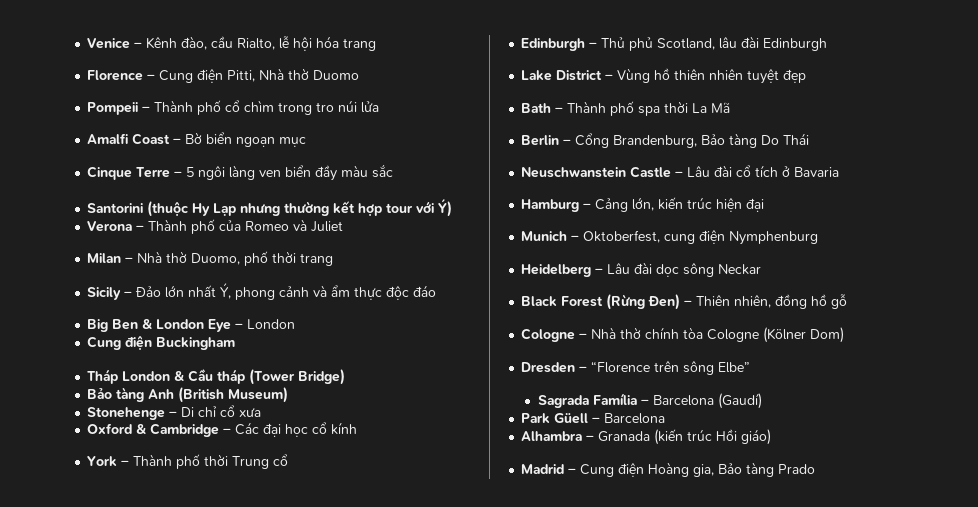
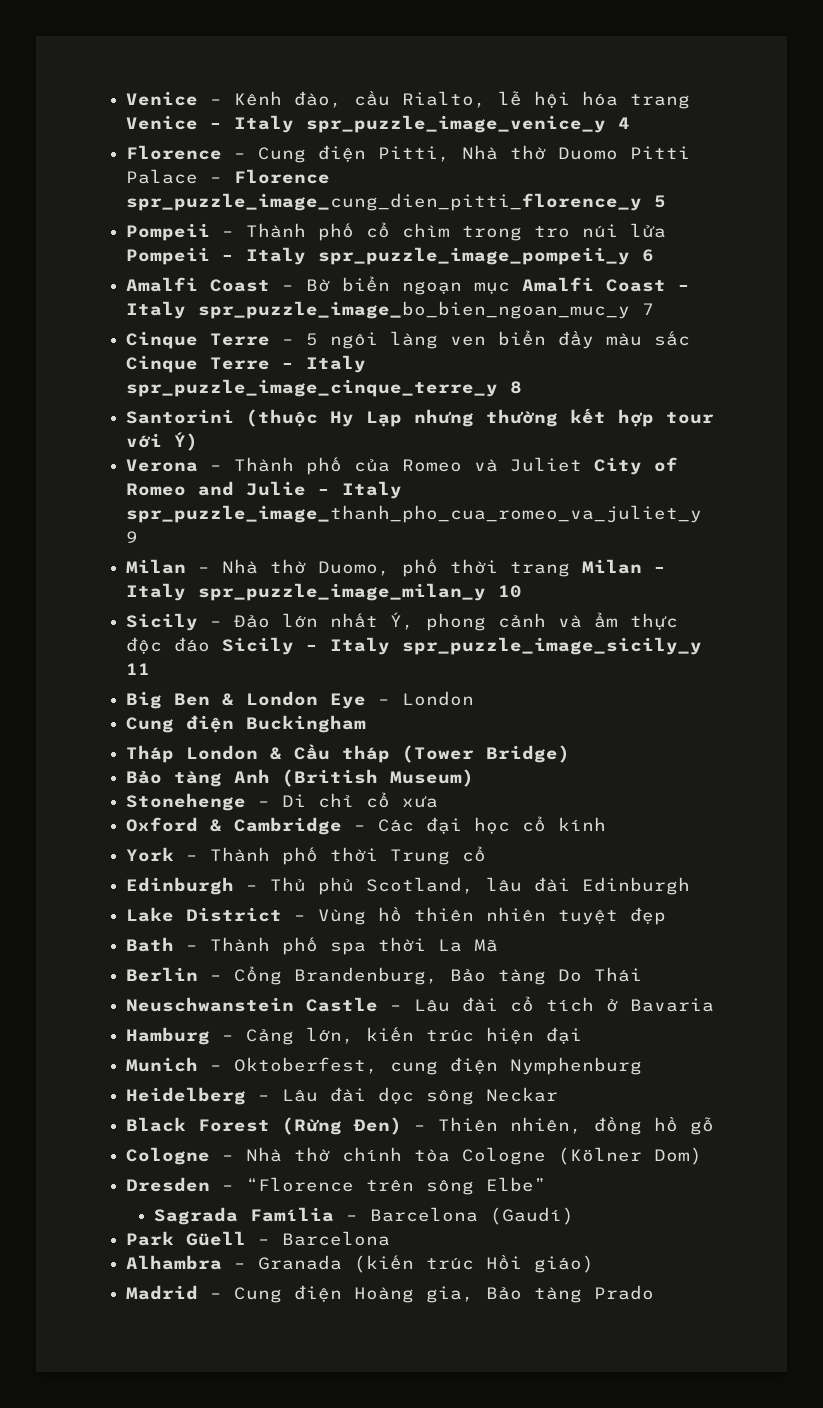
- Venice – Kênh đào, cầu Rialto, lễ hội hóa trang
+ Venice – Kênh đào, cầu Rialto, lễ hội hóa trang Venice – Italy spr_puzzle_image_venice_y 4
- Florence – Cung điện Pitti, Nhà thờ Duomo
+ Florence – Cung điện Pitti, Nhà thờ Duomo Pitti Palace – Florence spr_puzzle_image_cung_dien_pitti_florence_y 5
- Pompeii – Thành phố cổ chìm trong tro núi lửa
+ Pompeii – Thành phố cổ chìm trong tro núi lửa Pompeii – Italy spr_puzzle_image_pompeii_y 6
- Amalfi Coast – Bờ biển ngoạn mục
+ Amalfi Coast – Bờ biển ngoạn mục Amalfi Coast – Italy spr_puzzle_image_bo_bien_ngoan_muc_y 7
- Cinque Terre – 5 ngôi làng ven biển đầy màu sắc
+ Cinque Terre – 5 ngôi làng ven biển đầy màu sắc Cinque Terre – Italy spr_puzzle_image_cinque_terre_y 8
- Verona – Thành phố của Romeo và Juliet
+ Verona – Thành phố của Romeo và Juliet City of Romeo and Julie – Italy spr_puzzle_image_thanh_pho_cua_romeo_va_juliet_y 9
- Milan – Nhà thờ Duomo, phố thời trang
+ Milan – Nhà thờ Duomo, phố thời trang Milan – Italy spr_puzzle_image_milan_y 10
- Sicily – Đảo lớn nhất Ý, phong cảnh và ẩm thực độc đáo
+ Sicily – Đảo lớn nhất Ý, phong cảnh và ẩm thực độc đáo Sicily – Italy spr_puzzle_image_sicily_y 11

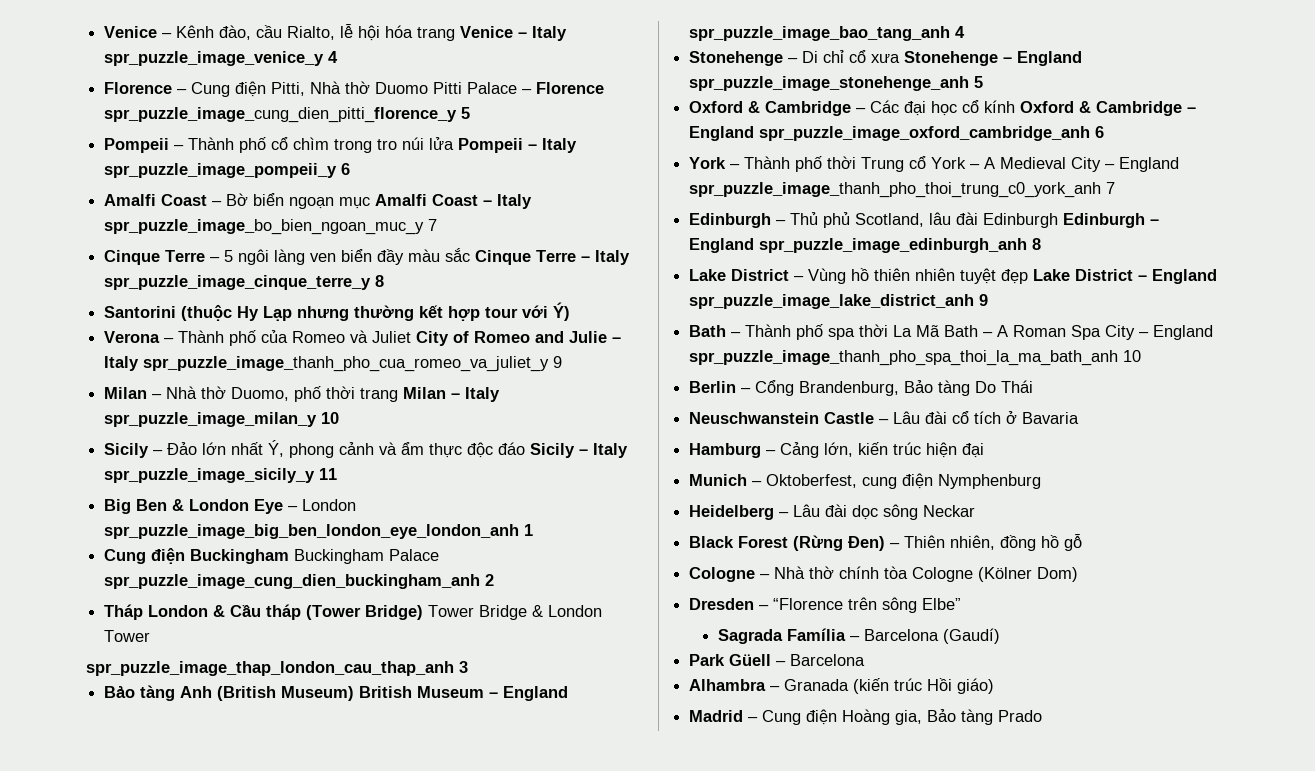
- Big Ben & London Eye – London
+ Big Ben & London Eye – London spr_puzzle_image_big_ben_london_eye_london_anh 1
- Cung điện Buckingham
+ Cung điện Buckingham Buckingham Palace spr_puzzle_image_cung_dien_buckingham_anh 2
- Tháp London & Cầu tháp (Tower Bridge)
+ Tháp London & Cầu tháp (Tower Bridge) Tower Bridge & London Tower
+ spr_puzzle_image_thap_london_cau_thap_anh 3
- Bảo tàng Anh (British Museum)
+ Bảo tàng Anh (British Museum) British Museum – England spr_puzzle_image_bao_tang_anh 4
- Stonehenge – Di chỉ cổ xưa
+ Stonehenge – Di chỉ cổ xưa Stonehenge – England spr_puzzle_image_stonehenge_anh 5
- Oxford & Cambridge – Các đại học cổ kính
+ Oxford & Cambridge – Các đại học cổ kính Oxford & Cambridge – England spr_puzzle_image_oxford_cambridge_anh 6
- York – Thành phố thời Trung cổ
+ York – Thành phố thời Trung cổ York – A Medieval City – England spr_puzzle_image_thanh_pho_thoi_trung_c0_york_anh 7
- Edinburgh – Thủ phủ Scotland, lâu đài Edinburgh
+ Edinburgh – Thủ phủ Scotland, lâu đài Edinburgh Edinburgh – England spr_puzzle_image_edinburgh_anh 8
- Lake District – Vùng hồ thiên nhiên tuyệt đẹp
+ Lake District – Vùng hồ thiên nhiên tuyệt đẹp Lake District – England spr_puzzle_image_lake_district_anh 9
- Bath – Thành phố spa thời La Mã
+ Bath – Thành phố spa thời La Mã Bath – A Roman Spa City – England spr_puzzle_image_thanh_pho_spa_thoi_la_ma_bath_anh 10

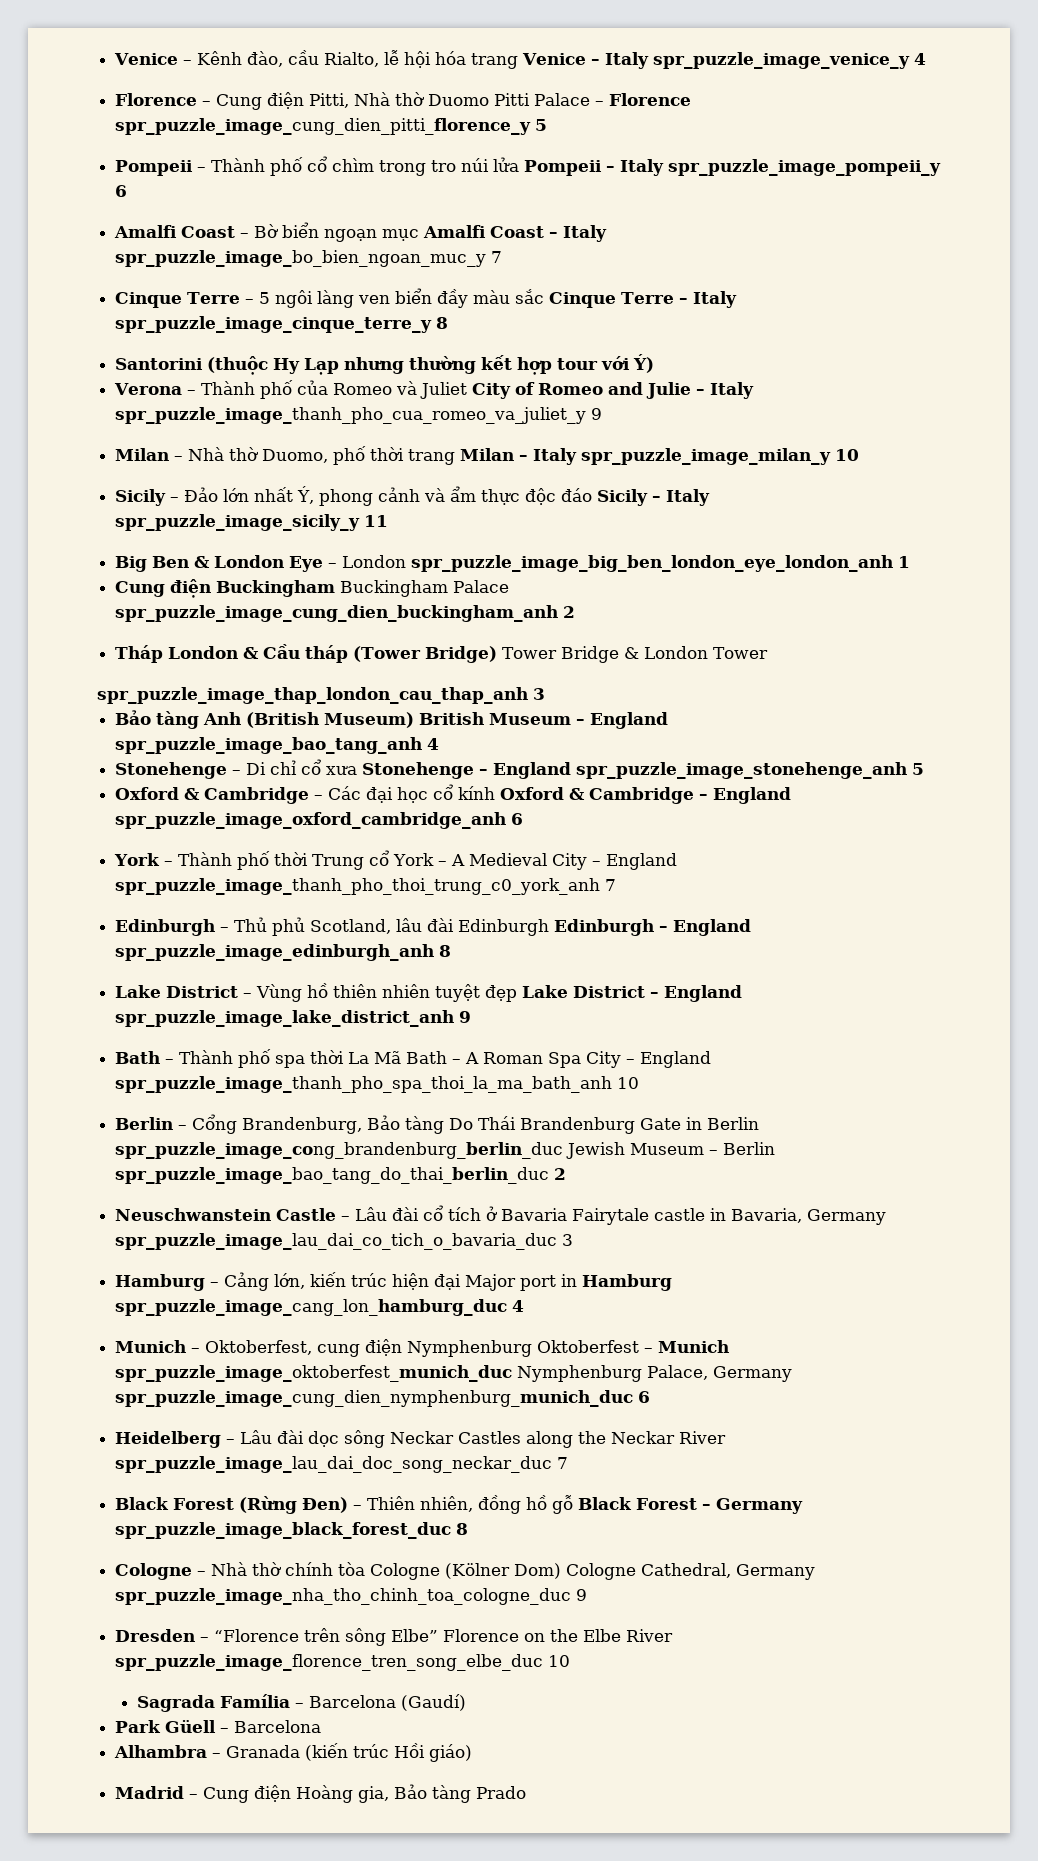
- Berlin – Cổng Brandenburg, Bảo tàng Do Thái
+ Berlin – Cổng Brandenburg, Bảo tàng Do Thái Brandenburg Gate in Berlin spr_puzzle_image_cong_brandenburg_berlin_duc Jewish Museum – Berlin spr_puzzle_image_bao_tang_do_thai_berlin_duc 2
- Neuschwanstein Castle – Lâu đài cổ tích ở Bavaria
+ Neuschwanstein Castle – Lâu đài cổ tích ở Bavaria Fairytale castle in Bavaria, Germany spr_puzzle_image_lau_dai_co_tich_o_bavaria_duc 3
- Hamburg – Cảng lớn, kiến trúc hiện đại
+ Hamburg – Cảng lớn, kiến trúc hiện đại Major port in Hamburg spr_puzzle_image_cang_lon_hamburg_duc 4
- Munich – Oktoberfest, cung điện Nymphenburg
+ Munich – Oktoberfest, cung điện Nymphenburg Oktoberfest – Munich spr_puzzle_image_oktoberfest_munich_duc Nymphenburg Palace, Germany spr_puzzle_image_cung_dien_nymphenburg_munich_duc 6
- Heidelberg – Lâu đài dọc sông Neckar
+ Heidelberg – Lâu đài dọc sông Neckar Castles along the Neckar River spr_puzzle_image_lau_dai_doc_song_neckar_duc 7
- Black Forest (Rừng Đen) – Thiên nhiên, đồng hồ gỗ
+ Black Forest (Rừng Đen) – Thiên nhiên, đồng hồ gỗ Black Forest – Germany spr_puzzle_image_black_forest_duc 8
- Cologne – Nhà thờ chính tòa Cologne (Kölner Dom)
+ Cologne – Nhà thờ chính tòa Cologne (Kölner Dom) Cologne Cathedral, Germany spr_puzzle_image_nha_tho_chinh_toa_cologne_duc 9
- Dresden – “Florence trên sông Elbe”
+ Dresden – “Florence trên sông Elbe” Florence on the Elbe River spr_puzzle_image_florence_tren_song_elbe_duc 10

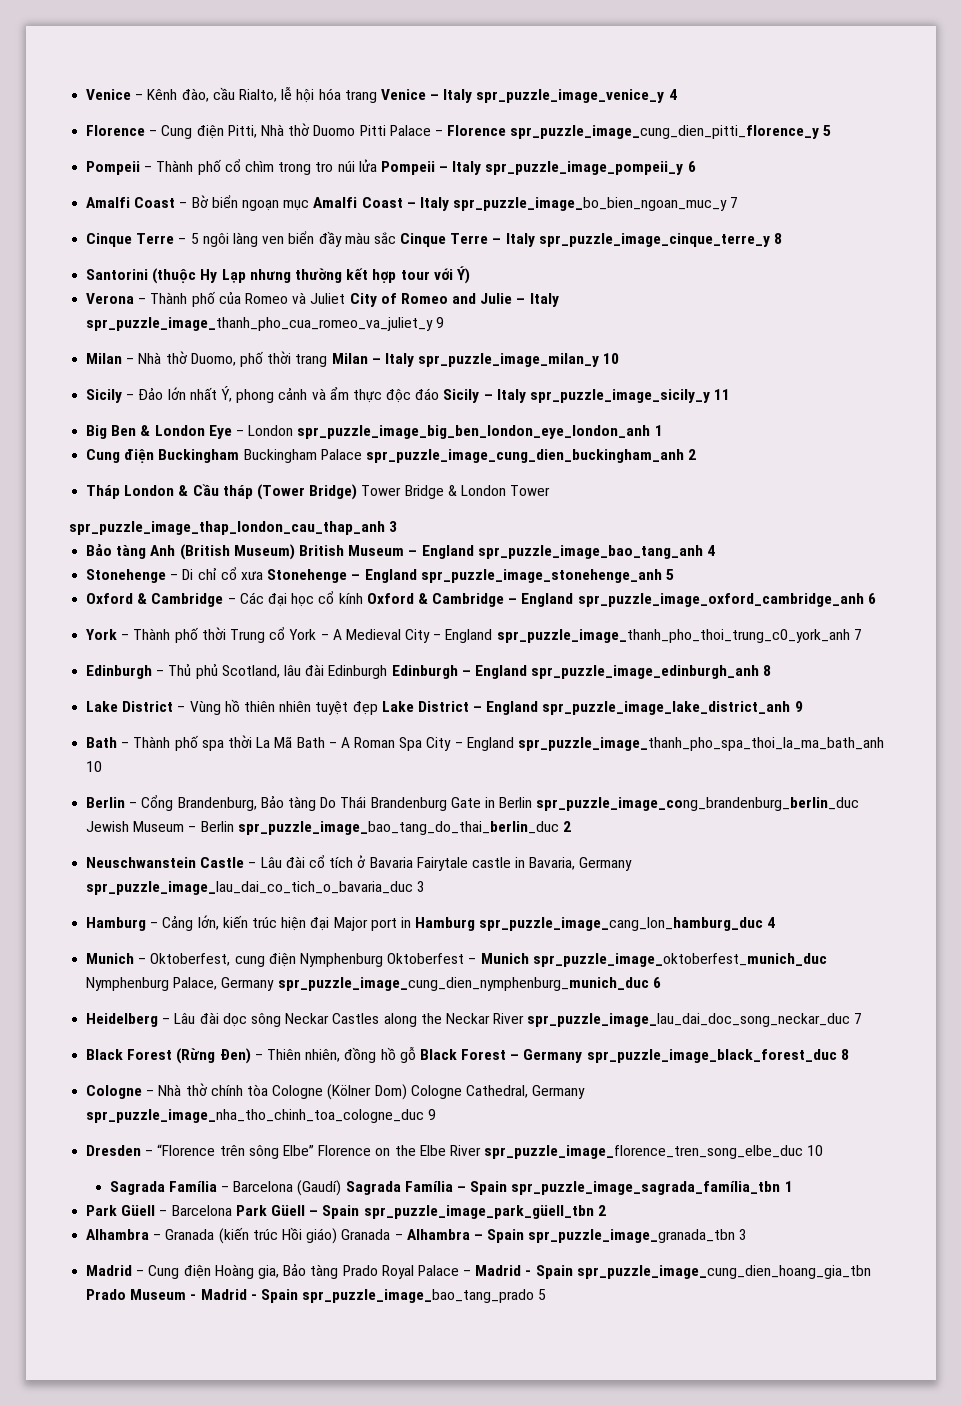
- Sagrada Família – Barcelona (Gaudí)
- Park Güell – Barcelona
+ Sagrada Família – Barcelona (Gaudí) Sagrada Família – Spain spr_puzzle_image_sagrada_família_tbn 1
+ Park Güell – Barcelona Park Güell – Spain spr_puzzle_image_park_güell_tbn 2
- Alhambra – Granada (kiến trúc Hồi giáo)
+ Alhambra – Granada (kiến trúc Hồi giáo) Granada – Alhambra – Spain spr_puzzle_image_granada_tbn 3
- Madrid – Cung điện Hoàng gia, Bảo tàng Prado
+ Madrid – Cung điện Hoàng gia, Bảo tàng Prado Royal Palace – Madrid - Spain spr_puzzle_image_cung_dien_hoang_gia_tbn Prado Museum - Madrid - Spain spr_puzzle_image_bao_tang_prado 5

